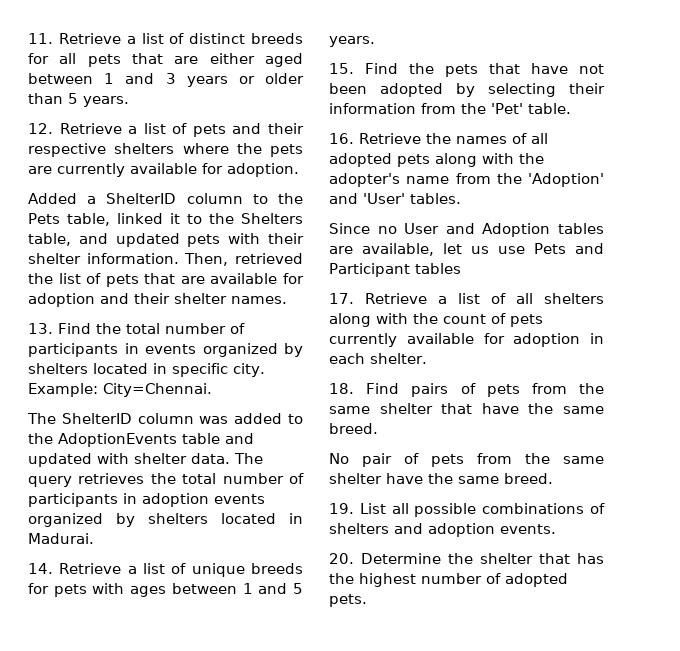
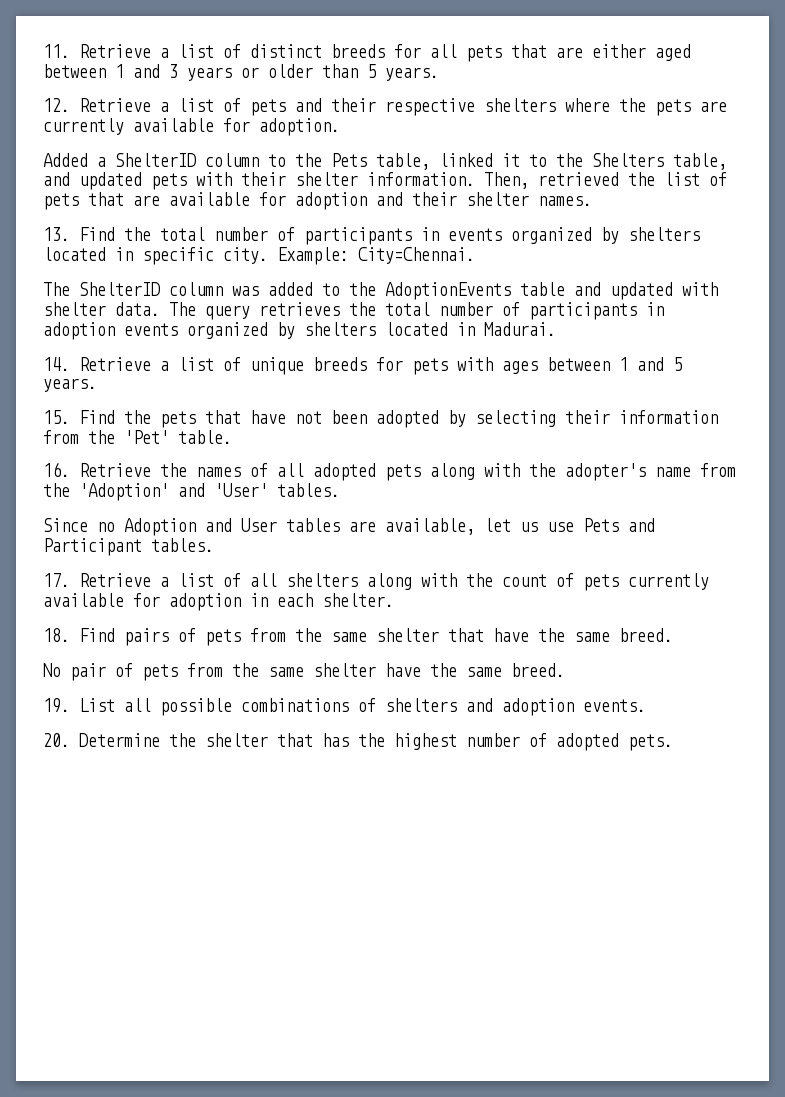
- Since no User and Adoption tables are available, let us use Pets and Participant tables
+ Since no Adoption and User tables are available, let us use Pets and Participant tables.

